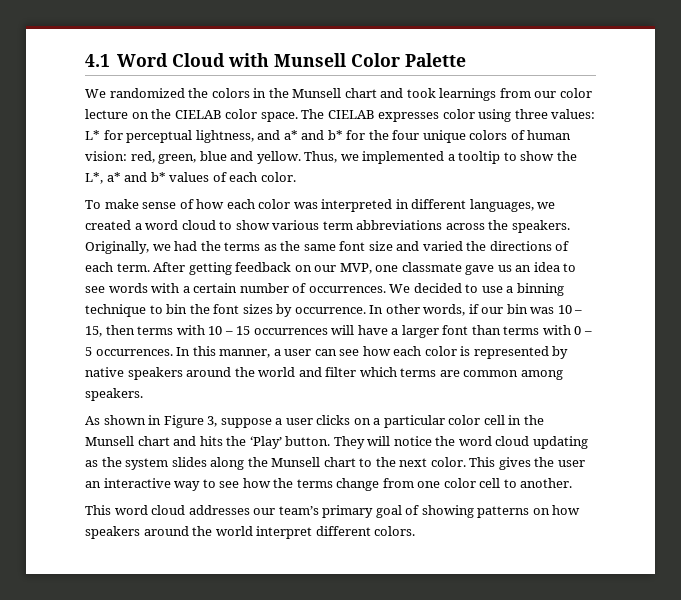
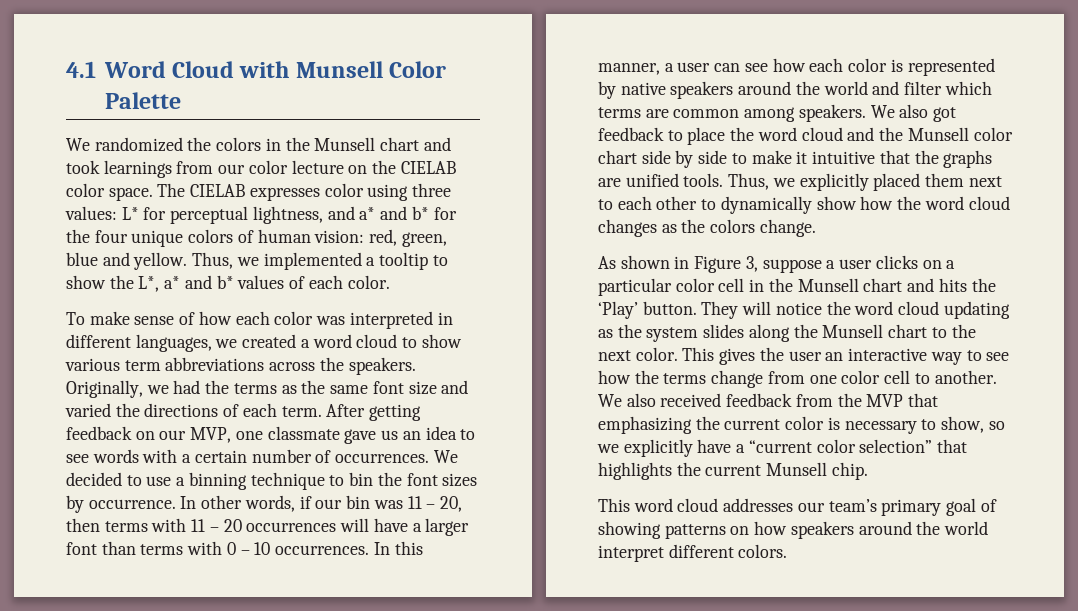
- In other words, if our bin was 10 – 15, then terms with 10 – 15 occurrences will have a larger font than terms with 0 – 5 occurrences.
+ In other words, if our bin was 11 – 20, then terms with 11 – 20 occurrences will have a larger font than terms with 0 – 10 occurrences.
+ We also got feedback to place the word cloud and the Munsell color chart side by side to make it intuitive that the graphs are unified tools. Thus, we explicitly placed them next to each other to dynamically show how the word cloud changes as the colors change.
+ We also received feedback from the MVP that emphasizing the current color is necessary to show, so we explicitly have a “current color selection” that highlights the current Munsell chip.

